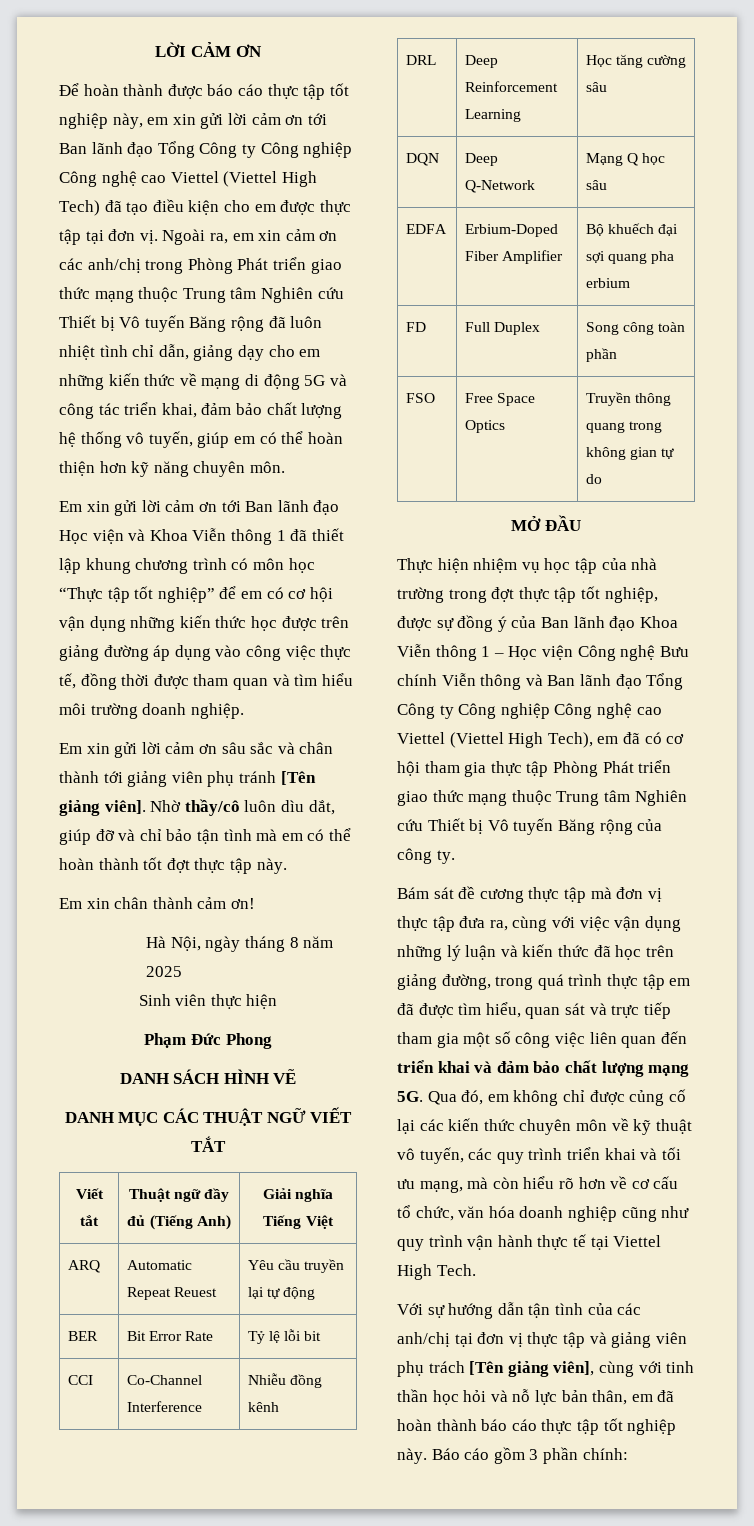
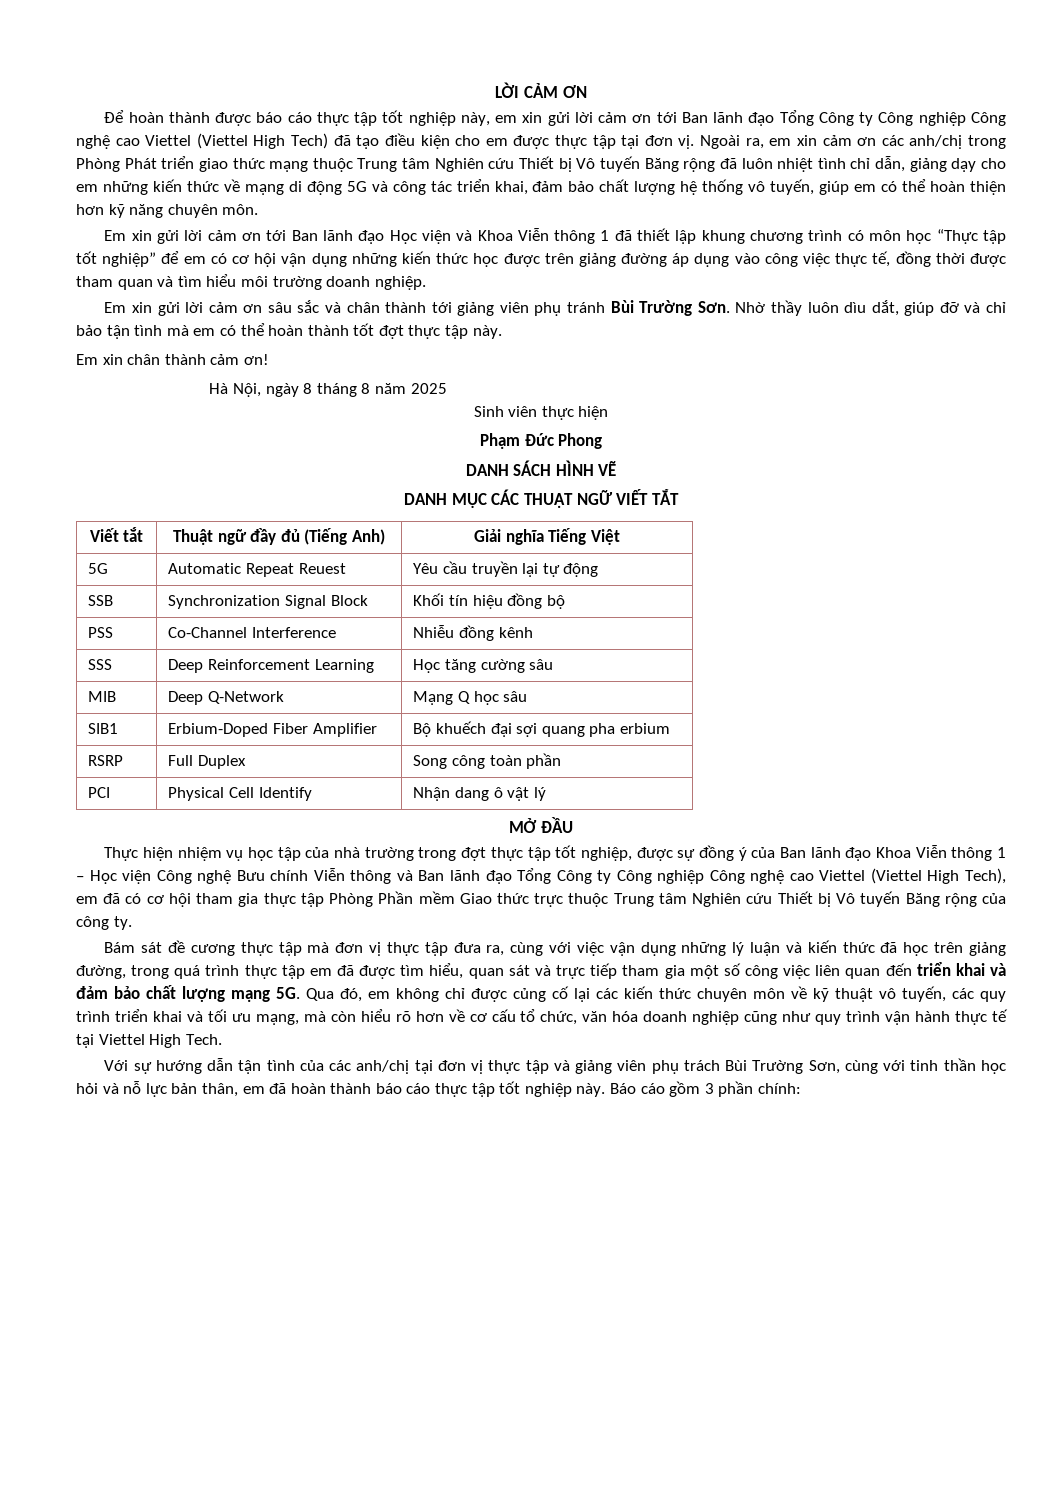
- Em xin gửi lời cảm ơn sâu sắc và chân thành tới giảng viên phụ tránh [Tên giảng viên]. Nhờ thầy/cô luôn dìu dắt, giúp đỡ và chỉ bảo tận tình mà em có thể hoàn thành tốt đợt thực tập này.
+ Em xin gửi lời cảm ơn sâu sắc và chân thành tới giảng viên phụ tránh Bùi Trường Sơn. Nhờ thầy luôn dìu dắt, giúp đỡ và chỉ bảo tận tình mà em có thể hoàn thành tốt đợt thực tập này.
- Hà Nội, ngày tháng 8 năm 2025
+ Hà Nội, ngày 8 tháng 8 năm 2025
- ARQ | Automatic Repeat Reuest | Yêu cầu truyền lại tự động
+ 5G | Automatic Repeat Reuest | Yêu cầu truyền lại tự động
- BER | Bit Error Rate | Tỷ lệ lỗi bit
- CCI | Co-Channel Interference | Nhiễu đồng kênh
+ SSB | Synchronization Signal Block | Khối tín hiệu đồng bộ
+ PSS | Co-Channel Interference | Nhiễu đồng kênh
- DRL | Deep Reinforcement Learning | Học tăng cường sâu
+ SSS | Deep Reinforcement Learning | Học tăng cường sâu
- DQN | Deep Q-Network | Mạng Q học sâu
+ MIB | Deep Q-Network | Mạng Q học sâu
- EDFA | Erbium-Doped Fiber Amplifier | Bộ khuếch đại sợi quang pha erbium
+ SIB1 | Erbium-Doped Fiber Amplifier | Bộ khuếch đại sợi quang pha erbium
- FD | Full Duplex | Song công toàn phần
+ RSRP | Full Duplex | Song công toàn phần
- FSO | Free Space Optics | Truyền thông quang trong không gian tự do
+ PCI | Physical Cell Identify | Nhận dang ô vật lý
- Thực hiện nhiệm vụ học tập của nhà trường trong đợt thực tập tốt nghiệp, được sự đồng ý của Ban lãnh đạo Khoa Viễn thông 1 – Học viện Công nghệ Bưu chính Viễn thông và Ban lãnh đạo Tổng Công ty Công nghiệp Công nghệ cao Viettel (Viettel High Tech), em đã có cơ hội tham gia thực tập Phòng Phát triển giao thức mạng thuộc Trung tâm Nghiên cứu Thiết bị Vô tuyến Băng rộng của công ty.
+ Thực hiện nhiệm vụ học tập của nhà trường trong đợt thực tập tốt nghiệp, được sự đồng ý của Ban lãnh đạo Khoa Viễn thông 1 – Học viện Công nghệ Bưu chính Viễn thông và Ban lãnh đạo Tổng Công ty Công nghiệp Công nghệ cao Viettel (Viettel High Tech), em đã có cơ hội tham gia thực tập Phòng Phần mềm Giao thức trực thuộc Trung tâm Nghiên cứu Thiết bị Vô tuyến Băng rộng của công ty.
- Với sự hướng dẫn tận tình của các anh/chị tại đơn vị thực tập và giảng viên phụ trách [Tên giảng viên], cùng với tinh thần học hỏi và nỗ lực bản thân, em đã hoàn thành báo cáo thực tập tốt nghiệp này.
+ Với sự hướng dẫn tận tình của các anh/chị tại đơn vị thực tập và giảng viên phụ trách Bùi Trường Sơn, cùng với tinh thần học hỏi và nỗ lực bản thân, em đã hoàn thành báo cáo thực tập tốt nghiệp này.

